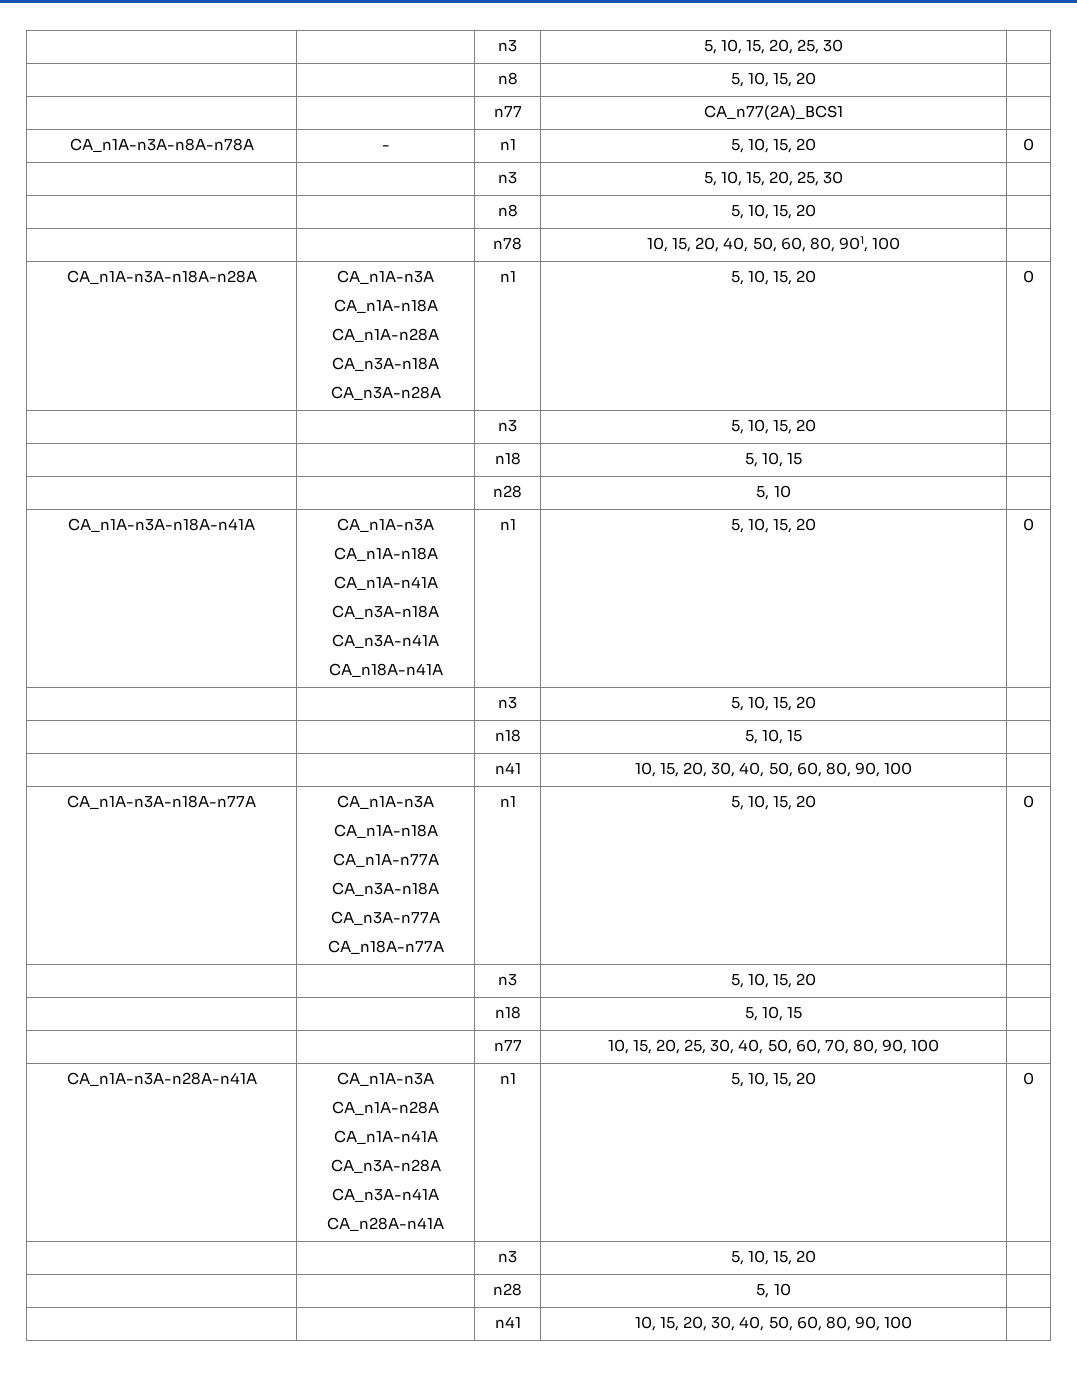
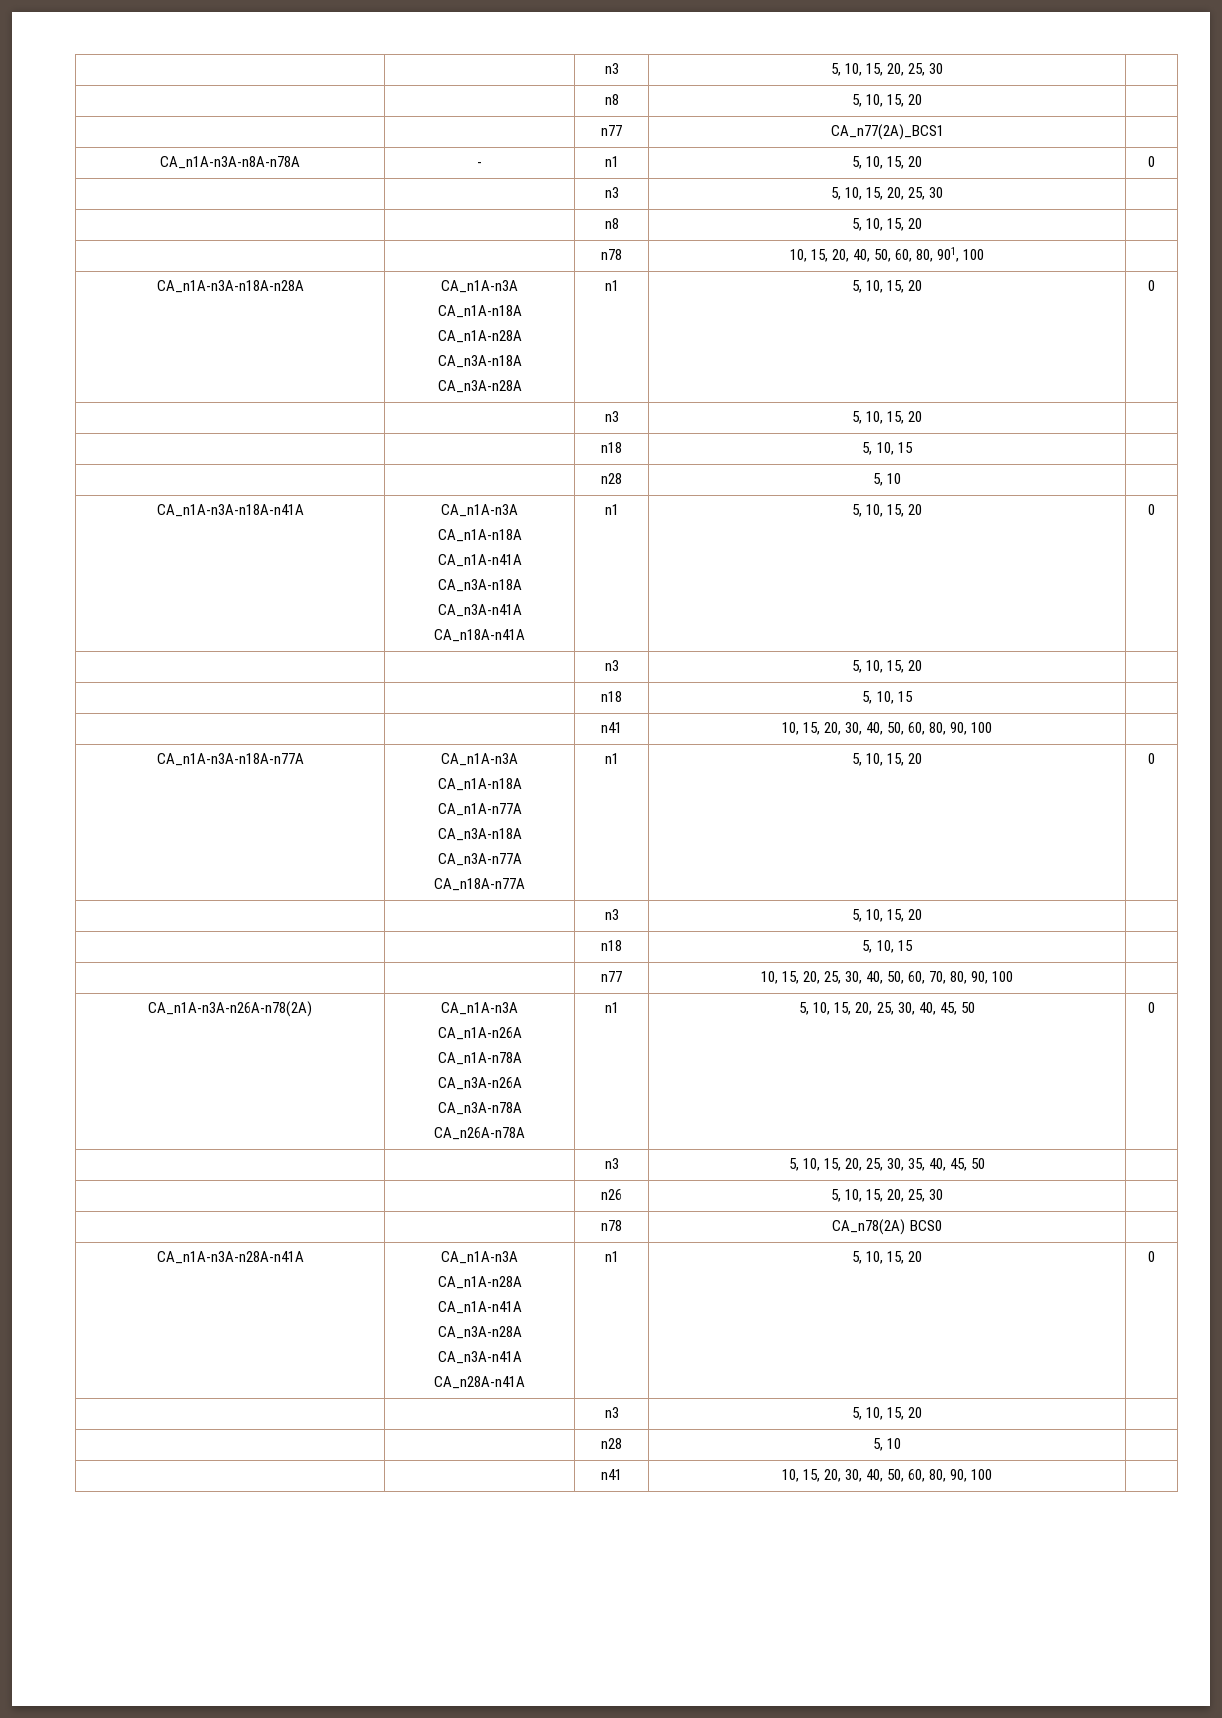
+ CA_n1A-n3A-n26A-n78(2A) | CA_n1A-n3A
+ CA_n1A-n26A
+ CA_n1A-n78A
+ CA_n3A-n26A
+ CA_n3A-n78A
+ CA_n26A-n78A | n1 | 5, 10, 15, 20, 25, 30, 40, 45, 50 | 0
+ | | n3 | 5, 10, 15, 20, 25, 30, 35, 40, 45, 50 |
+ | | n26 | 5, 10, 15, 20, 25, 30 |
+ | | n78 | CA_n78(2A) BCS0 |

